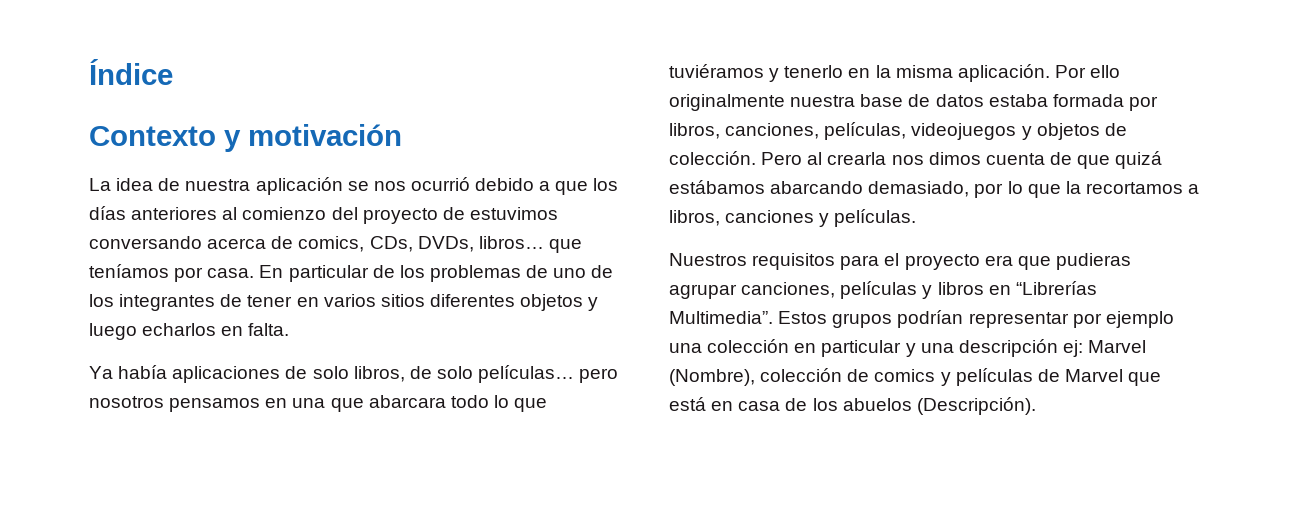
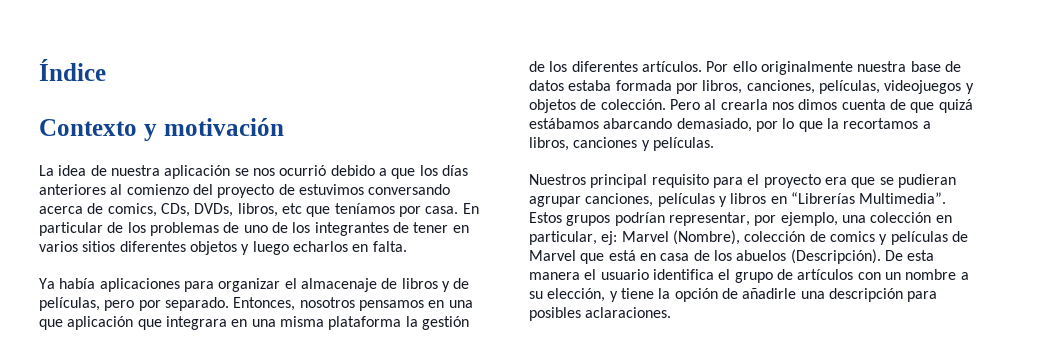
- La idea de nuestra aplicación se nos ocurrió debido a que los días anteriores al comienzo del proyecto de estuvimos conversando acerca de comics, CDs, DVDs, libros… que teníamos por casa.
+ La idea de nuestra aplicación se nos ocurrió debido a que los días anteriores al comienzo del proyecto de estuvimos conversando acerca de comics, CDs, DVDs, libros, etc que teníamos por casa.
- Ya había aplicaciones de solo libros, de solo películas… pero nosotros pensamos en una que abarcara todo lo que tuviéramos y tenerlo en la misma aplicación.
+ Ya había aplicaciones para organizar el almacenaje de libros y de películas, pero por separado. Entonces, nosotros pensamos en una que aplicación que integrara en una misma plataforma la gestión de los diferentes artículos.
- Nuestros requisitos para el proyecto era que pudieras agrupar canciones, películas y libros en “Librerías Multimedia”.
+ Nuestros principal requisito para el proyecto era que se pudieran agrupar canciones, películas y libros en “Librerías Multimedia”.
- Estos grupos podrían representar por ejemplo una colección en particular y una descripción ej: Marvel (Nombre), colección de comics y películas de Marvel que está en casa de los abuelos (Descripción).
+ Estos grupos podrían representar, por ejemplo, una colección en particular, ej: Marvel (Nombre), colección de comics y películas de Marvel que está en casa de los abuelos (Descripción).
+ De esta manera el usuario identifica el grupo de artículos con un nombre a su elección, y tiene la opción de añadirle una descripción para posibles aclaraciones.

